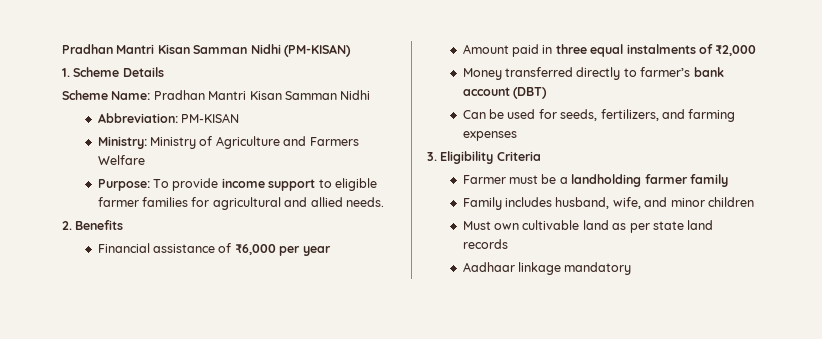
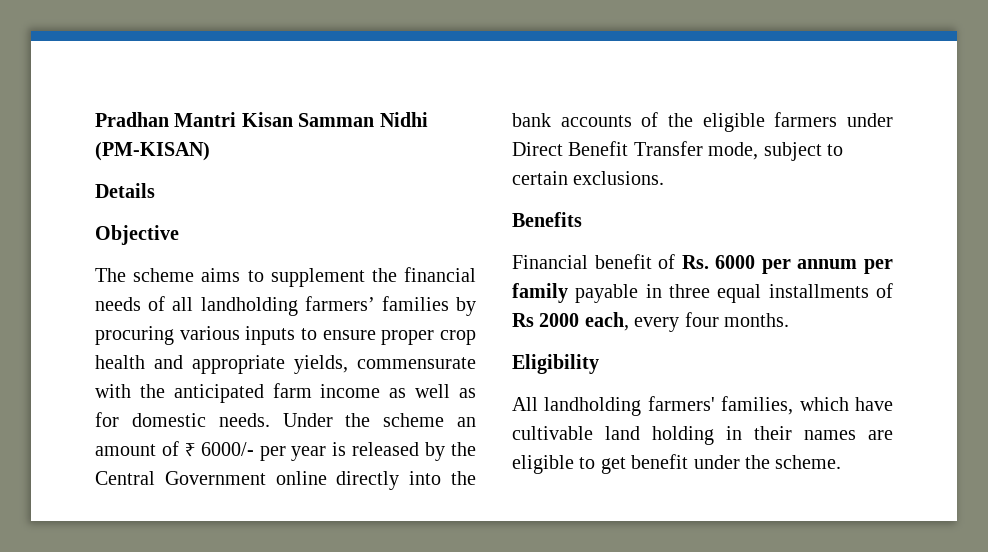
- 1. Scheme Details
+ Details
- Scheme Name: Pradhan Mantri Kisan Samman Nidhi
- Abbreviation: PM-KISAN
- Ministry: Ministry of Agriculture and Farmers Welfare
- Purpose: To provide income support to eligible farmer families for agricultural and allied needs.
- 2. Benefits
- Financial assistance of ₹6,000 per year
- Amount paid in three equal instalments of ₹2,000
- Money transferred directly to farmer’s bank account (DBT)
- Can be used for seeds, fertilizers, and farming expenses
- 3. Eligibility Criteria
- Farmer must be a landholding farmer family
- Family includes husband, wife, and minor children
- Must own cultivable land as per state land records
- Aadhaar linkage mandatory
+ Objective
+ The scheme aims to supplement the financial needs of all landholding farmers’ families by procuring various inputs to ensure proper crop health and appropriate yields, commensurate with the anticipated farm income as well as for domestic needs. Under the scheme an amount of ₹ 6000/- per year is released by the Central Government online directly into the bank accounts of the eligible farmers under Direct Benefit Transfer mode, subject to certain exclusions.
+ Benefits
+ Financial benefit of Rs. 6000 per annum per family payable in three equal installments of Rs 2000 each, every four months.
+ Eligibility
+ All landholding farmers' families, which have cultivable land holding in their names are eligible to get benefit under the scheme.

